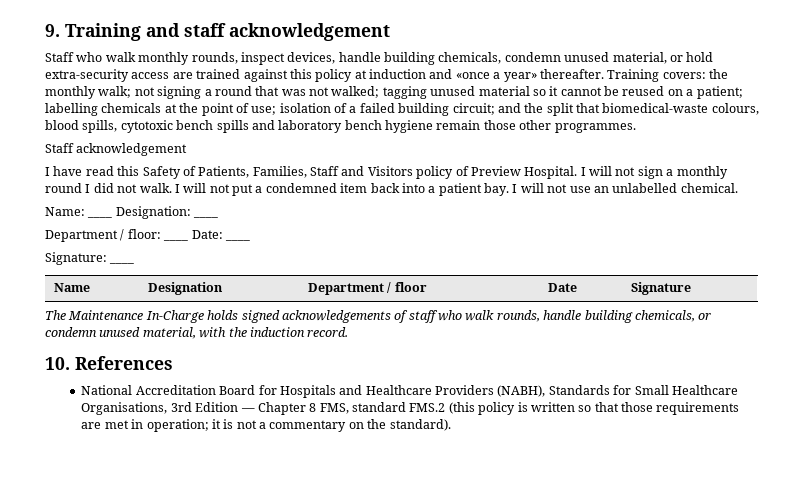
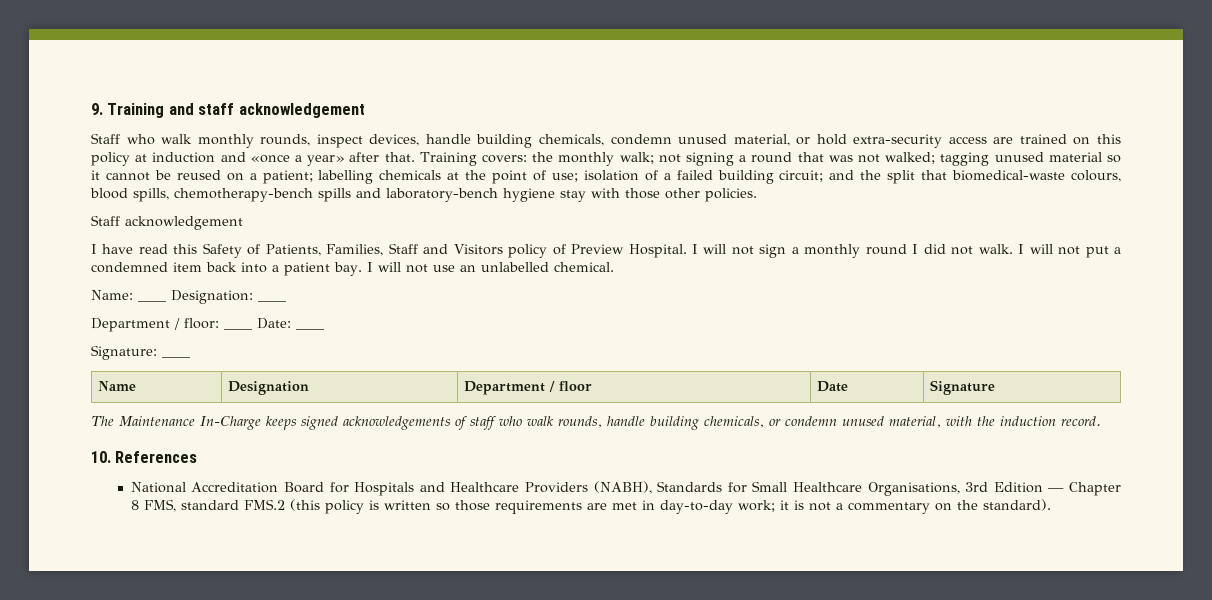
- Staff who walk monthly rounds, inspect devices, handle building chemicals, condemn unused material, or hold extra-security access are trained against this policy at induction and «once a year» thereafter.
+ Staff who walk monthly rounds, inspect devices, handle building chemicals, condemn unused material, or hold extra-security access are trained on this policy at induction and «once a year» after that.
- Training covers: the monthly walk; not signing a round that was not walked; tagging unused material so it cannot be reused on a patient; labelling chemicals at the point of use; isolation of a failed building circuit; and the split that biomedical-waste colours, blood spills, cytotoxic bench spills and laboratory bench hygiene remain those other programmes.
+ Training covers: the monthly walk; not signing a round that was not walked; tagging unused material so it cannot be reused on a patient; labelling chemicals at the point of use; isolation of a failed building circuit; and the split that biomedical-waste colours, blood spills, chemotherapy-bench spills and laboratory-bench hygiene stay with those other policies.
- The Maintenance In-Charge holds signed acknowledgements of staff who walk rounds, handle building chemicals, or condemn unused material, with the induction record.
+ The Maintenance In-Charge keeps signed acknowledgements of staff who walk rounds, handle building chemicals, or condemn unused material, with the induction record.
- National Accreditation Board for Hospitals and Healthcare Providers (NABH), Standards for Small Healthcare Organisations, 3rd Edition — Chapter 8 FMS, standard FMS.2 (this policy is written so that those requirements are met in operation; it is not a commentary on the standard).
+ National Accreditation Board for Hospitals and Healthcare Providers (NABH), Standards for Small Healthcare Organisations, 3rd Edition — Chapter 8 FMS, standard FMS.2 (this policy is written so those requirements are met in day-to-day work; it is not a commentary on the standard).

